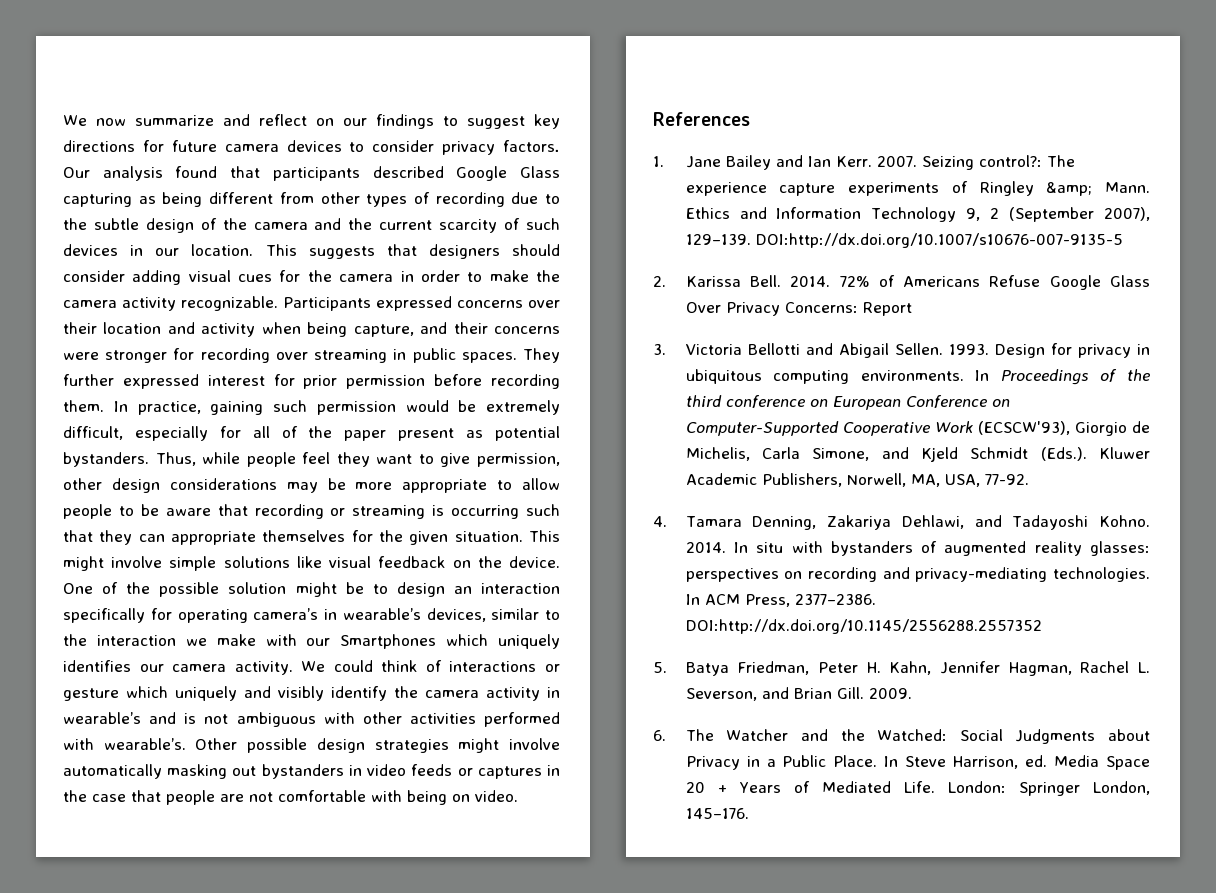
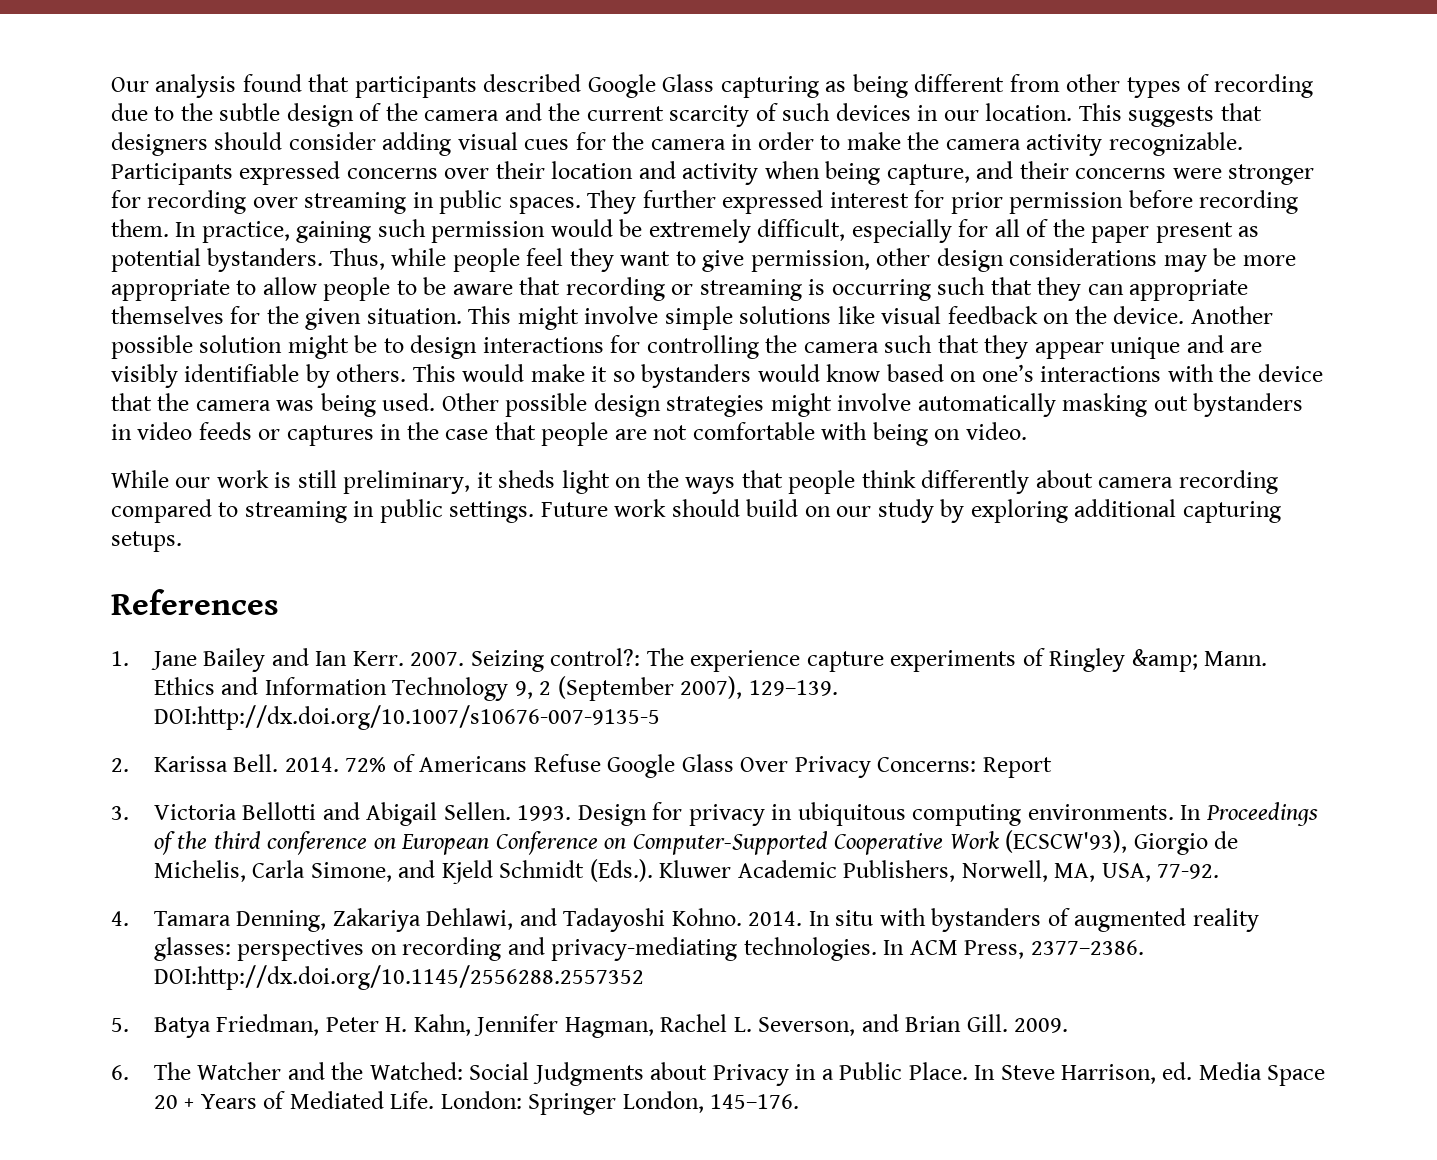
- We now summarize and reflect on our findings to suggest key directions for future camera devices to consider privacy factors.
- One of the possible solution might be to design an interaction specifically for operating camera’s in wearable’s devices, similar to the interaction we make with our Smartphones which uniquely identifies our camera activity. We could think of interactions or gesture which uniquely and visibly identify the camera activity in wearable’s and is not ambiguous with other activities performed with wearable’s.
+ Another possible solution might be to design interactions for controlling the camera such that they appear unique and are visibly identifiable by others. This would make it so bystanders would know based on one’s interactions with the device that the camera was being used.
+ While our work is still preliminary, it sheds light on the ways that people think differently about camera recording compared to streaming in public settings. Future work should build on our study by exploring additional capturing setups.

